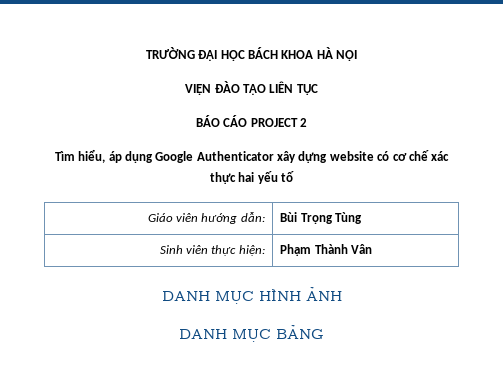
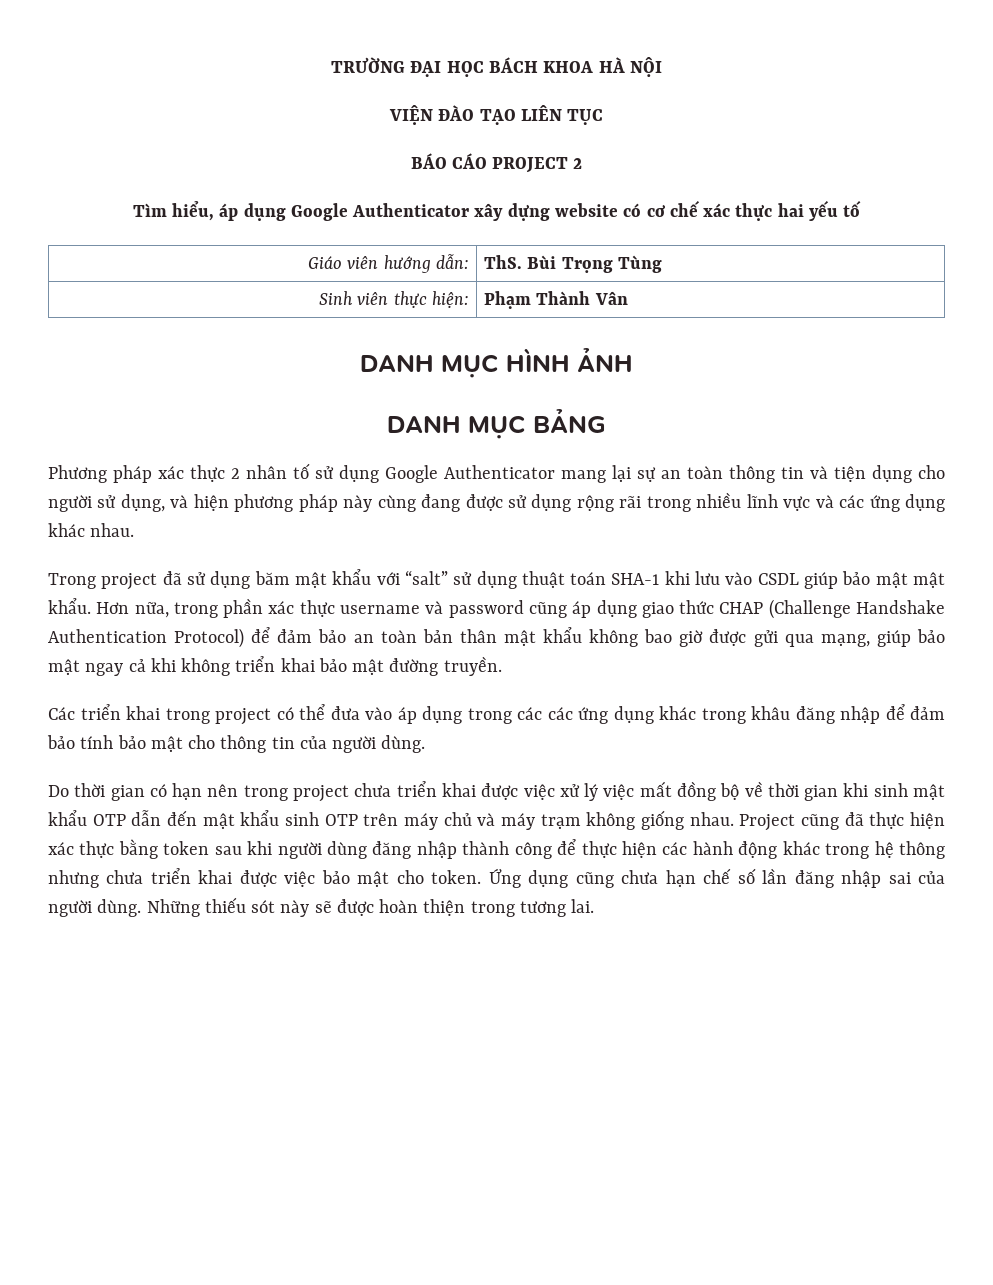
- Giáo viên hướng dẫn: | Bùi Trọng Tùng
+ Giáo viên hướng dẫn: | ThS. Bùi Trọng Tùng
+ Phương pháp xác thực 2 nhân tố sử dụng Google Authenticator mang lại sự an toàn thông tin và tiện dụng cho người sử dụng, và hiện phương pháp này cùng đang được sử dụng rộng rãi trong nhiều lĩnh vực và các ứng dụng khác nhau.
+ Trong project đã sử dụng băm mật khẩu với “salt” sử dụng thuật toán SHA-1 khi lưu vào CSDL giúp bảo mật mật khẩu. Hơn nữa, trong phần xác thực username và password cũng áp dụng giao thức CHAP (Challenge Handshake Authentication Protocol) để đảm bảo an toàn bản thân mật khẩu không bao giờ được gửi qua mạng, giúp bảo mật ngay cả khi không triển khai bảo mật đường truyền.
+ Các triển khai trong project có thể đưa vào áp dụng trong các các ứng dụng khác trong khâu đăng nhập để đảm bảo tính bảo mật cho thông tin của người dùng.
+ Do thời gian có hạn nên trong project chưa triển khai được việc xử lý việc mất đồng bộ về thời gian khi sinh mật khẩu OTP dẫn đến mật khẩu sinh OTP trên máy chủ và máy trạm không giống nhau. Project cũng đã thực hiện xác thực bằng token sau khi người dùng đăng nhập thành công để thực hiện các hành động khác trong hệ thông nhưng chưa triển khai được việc bảo mật cho token. Ứng dụng cũng chưa hạn chế số lần đăng nhập sai của người dùng. Những thiếu sót này sẽ được hoàn thiện trong tương lai.

